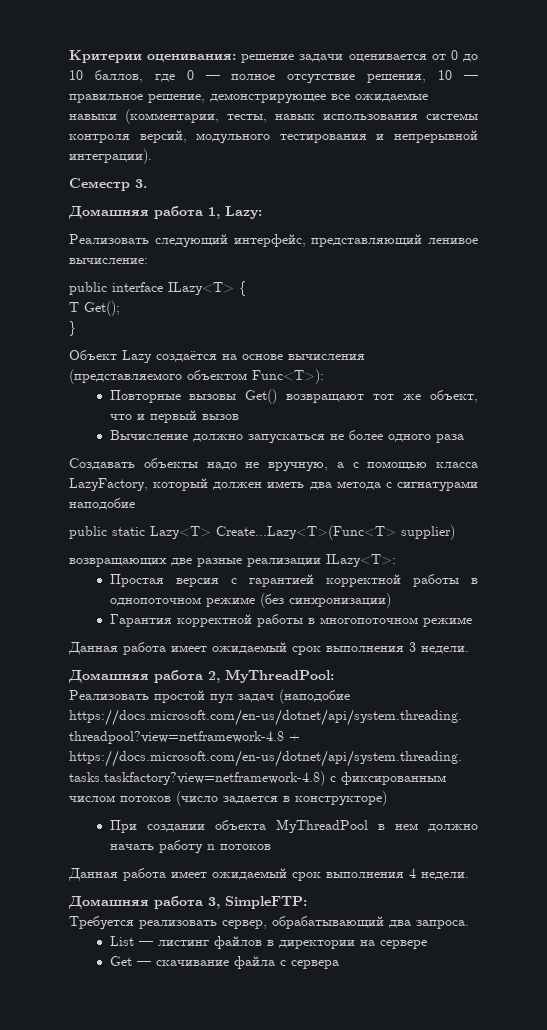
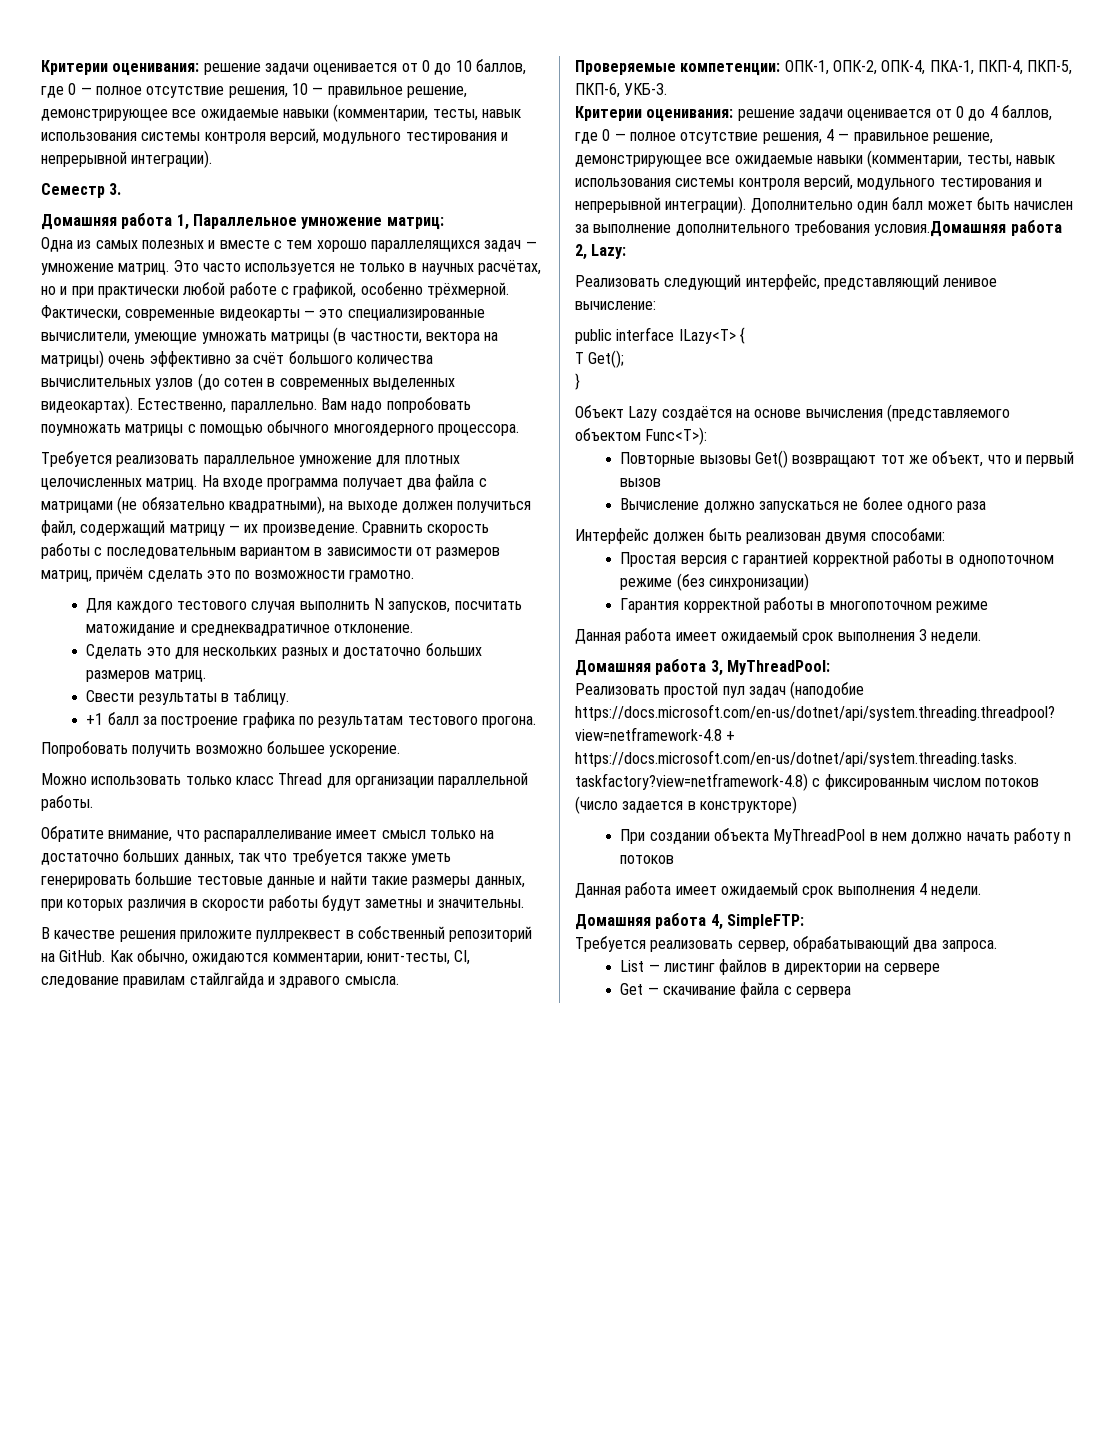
- Домашняя работа 1, Lazy:
+ Домашняя работа 1, Параллельное умножение матриц:
+ Одна из самых полезных и вместе с тем хорошо параллелящихся задач — умножение матриц. Это часто используется не только в научных расчётах, но и при практически любой работе с графикой, особенно трёхмерной. Фактически, современные видеокарты — это специализированные вычислители, умеющие умножать матрицы (в частности, вектора на матрицы) очень эффективно за счёт большого количества вычислительных узлов (до сотен в современных выделенных видеокартах). Естественно, параллельно. Вам надо попробовать поумножать матрицы с помощью обычного многоядерного процессора.
+ Требуется реализовать параллельное умножение для плотных целочисленных матриц. На входе программа получает два файла с матрицами (не обязательно квадратными), на выходе должен получиться файл, содержащий матрицу — их произведение. Сравнить скорость работы с последовательным вариантом в зависимости от размеров матриц, причём сделать это по возможности грамотно.
+ Для каждого тестового случая выполнить N запусков, посчитать матожидание и среднеквадратичное отклонение.
+ Сделать это для нескольких разных и достаточно больших размеров матриц.
+ Свести результаты в таблицу.
+ +1 балл за построение графика по результатам тестового прогона.
+ Попробовать получить возможно большее ускорение.
+ Можно использовать только класс Thread для организации параллельной работы.
+ Обратите внимание, что распараллеливание имеет смысл только на достаточно больших данных, так что требуется также уметь генерировать большие тестовые данные и найти такие размеры данных, при которых различия в скорости работы будут заметны и значительны.
+ В качестве решения приложите пуллреквест в собственный репозиторий на GitHub. Как обычно, ожидаются комментарии, юнит-тесты, CI, следование правилам стайлгайда и здравого смысла.
+ Проверяемые компетенции: ОПК-1, ОПК-2, ОПК-4, ПКА-1, ПКП-4, ПКП-5, ПКП-6, УКБ-3.
+ Критерии оценивания: решение задачи оценивается от 0 до 4 баллов, где 0 — полное отсутствие решения, 4 — правильное решение, демонстрирующее все ожидаемые навыки (комментарии, тесты, навык использования системы контроля версий, модульного тестирования и непрерывной интеграции). Дополнительно один балл может быть начислен за выполнение дополнительного требования условия.Домашняя работа 2, Lazy:
- Создавать объекты надо не вручную, а с помощью класса LazyFactory, который должен иметь два метода с сигнатурами наподобие
- public static Lazy<T> Create...Lazy<T>(Func<T> supplier)
- возвращающих две разные реализации ILazy<T>:
+ Интерфейс должен быть реализован двумя способами:
- Домашняя работа 2, MyThreadPool:
+ Домашняя работа 3, MyThreadPool:
- Домашняя работа 3, SimpleFTP:
+ Домашняя работа 4, SimpleFTP:

